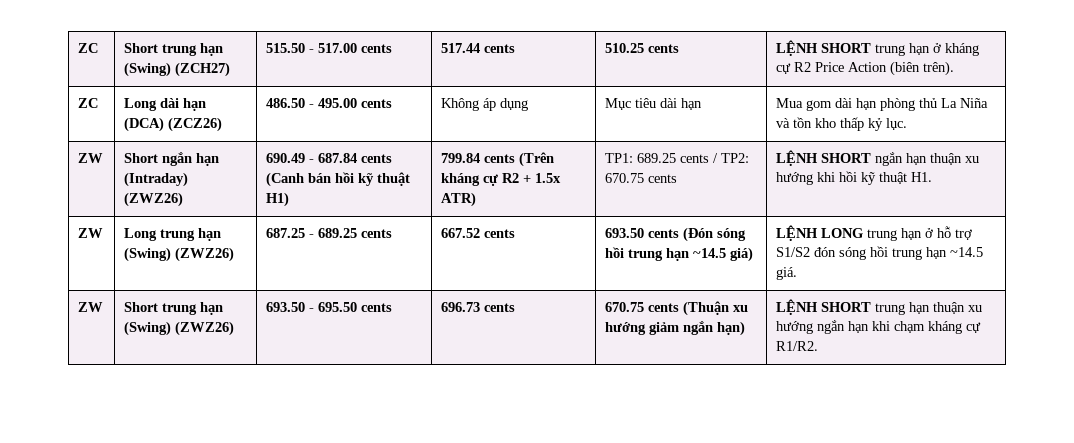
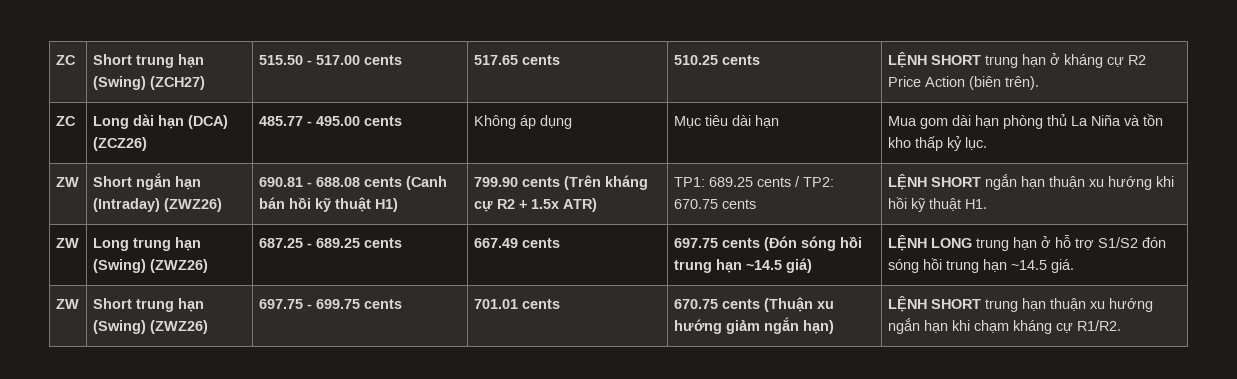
- ZC | Short trung hạn (Swing) (ZCH27) | 515.50 - 517.00 cents | 517.44 cents | 510.25 cents | LỆNH SHORT trung hạn ở kháng cự R2 Price Action (biên trên).
+ ZC | Short trung hạn (Swing) (ZCH27) | 515.50 - 517.00 cents | 517.65 cents | 510.25 cents | LỆNH SHORT trung hạn ở kháng cự R2 Price Action (biên trên).
- ZC | Long dài hạn (DCA) (ZCZ26) | 486.50 - 495.00 cents | Không áp dụng | Mục tiêu dài hạn | Mua gom dài hạn phòng thủ La Niña và tồn kho thấp kỷ lục.
+ ZC | Long dài hạn (DCA) (ZCZ26) | 485.77 - 495.00 cents | Không áp dụng | Mục tiêu dài hạn | Mua gom dài hạn phòng thủ La Niña và tồn kho thấp kỷ lục.
- 690.49 - 687.84 cents (Canh bán hồi kỹ thuật H1)
+ 690.81 - 688.08 cents (Canh bán hồi kỹ thuật H1)
- 799.84 cents (Trên kháng cự R2 + 1.5x ATR)
+ 799.90 cents (Trên kháng cự R2 + 1.5x ATR)
- ZW | Long trung hạn (Swing) (ZWZ26) | 687.25 - 689.25 cents | 667.52 cents | 693.50 cents (Đón sóng hồi trung hạn ~14.5 giá) | LỆNH LONG trung hạn ở hỗ trợ S1/S2 đón sóng hồi trung hạn ~14.5 giá.
+ ZW | Long trung hạn (Swing) (ZWZ26) | 687.25 - 689.25 cents | 667.49 cents | 697.75 cents (Đón sóng hồi trung hạn ~14.5 giá) | LỆNH LONG trung hạn ở hỗ trợ S1/S2 đón sóng hồi trung hạn ~14.5 giá.
- ZW | Short trung hạn (Swing) (ZWZ26) | 693.50 - 695.50 cents | 696.73 cents | 670.75 cents (Thuận xu hướng giảm ngắn hạn) | LỆNH SHORT trung hạn thuận xu hướng ngắn hạn khi chạm kháng cự R1/R2.
+ ZW | Short trung hạn (Swing) (ZWZ26) | 697.75 - 699.75 cents | 701.01 cents | 670.75 cents (Thuận xu hướng giảm ngắn hạn) | LỆNH SHORT trung hạn thuận xu hướng ngắn hạn khi chạm kháng cự R1/R2.

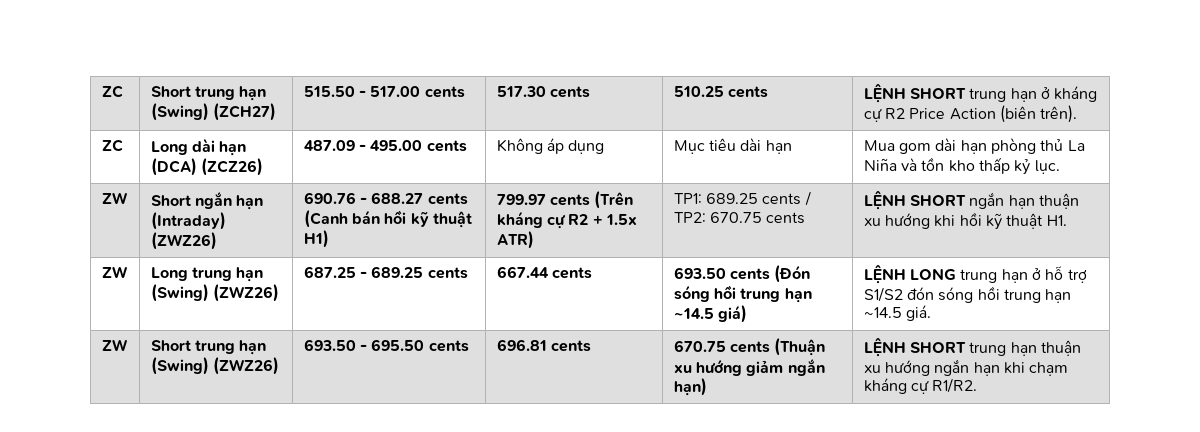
- ZC | Short trung hạn (Swing) (ZCH27) | 515.50 - 517.00 cents | 517.65 cents | 510.25 cents | LỆNH SHORT trung hạn ở kháng cự R2 Price Action (biên trên).
+ ZC | Short trung hạn (Swing) (ZCH27) | 515.50 - 517.00 cents | 517.30 cents | 510.25 cents | LỆNH SHORT trung hạn ở kháng cự R2 Price Action (biên trên).
- ZC | Long dài hạn (DCA) (ZCZ26) | 485.77 - 495.00 cents | Không áp dụng | Mục tiêu dài hạn | Mua gom dài hạn phòng thủ La Niña và tồn kho thấp kỷ lục.
+ ZC | Long dài hạn (DCA) (ZCZ26) | 487.09 - 495.00 cents | Không áp dụng | Mục tiêu dài hạn | Mua gom dài hạn phòng thủ La Niña và tồn kho thấp kỷ lục.
- 690.81 - 688.08 cents (Canh bán hồi kỹ thuật H1)
+ 690.76 - 688.27 cents (Canh bán hồi kỹ thuật H1)
- 799.90 cents (Trên kháng cự R2 + 1.5x ATR)
+ 799.97 cents (Trên kháng cự R2 + 1.5x ATR)
- ZW | Long trung hạn (Swing) (ZWZ26) | 687.25 - 689.25 cents | 667.49 cents | 697.75 cents (Đón sóng hồi trung hạn ~14.5 giá) | LỆNH LONG trung hạn ở hỗ trợ S1/S2 đón sóng hồi trung hạn ~14.5 giá.
+ ZW | Long trung hạn (Swing) (ZWZ26) | 687.25 - 689.25 cents | 667.44 cents | 693.50 cents (Đón sóng hồi trung hạn ~14.5 giá) | LỆNH LONG trung hạn ở hỗ trợ S1/S2 đón sóng hồi trung hạn ~14.5 giá.
- ZW | Short trung hạn (Swing) (ZWZ26) | 697.75 - 699.75 cents | 701.01 cents | 670.75 cents (Thuận xu hướng giảm ngắn hạn) | LỆNH SHORT trung hạn thuận xu hướng ngắn hạn khi chạm kháng cự R1/R2.
+ ZW | Short trung hạn (Swing) (ZWZ26) | 693.50 - 695.50 cents | 696.81 cents | 670.75 cents (Thuận xu hướng giảm ngắn hạn) | LỆNH SHORT trung hạn thuận xu hướng ngắn hạn khi chạm kháng cự R1/R2.

